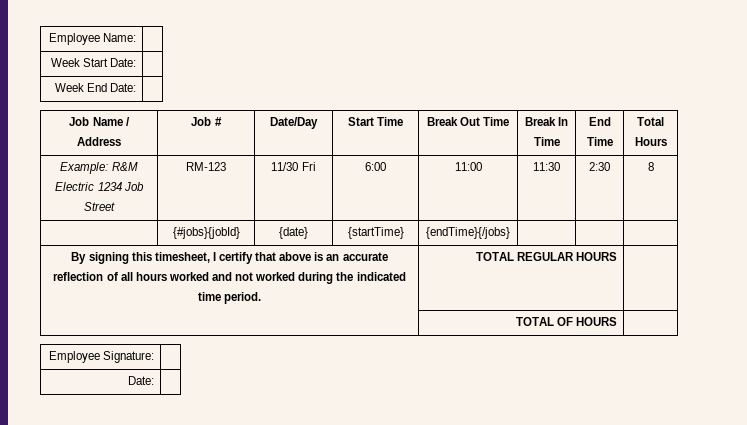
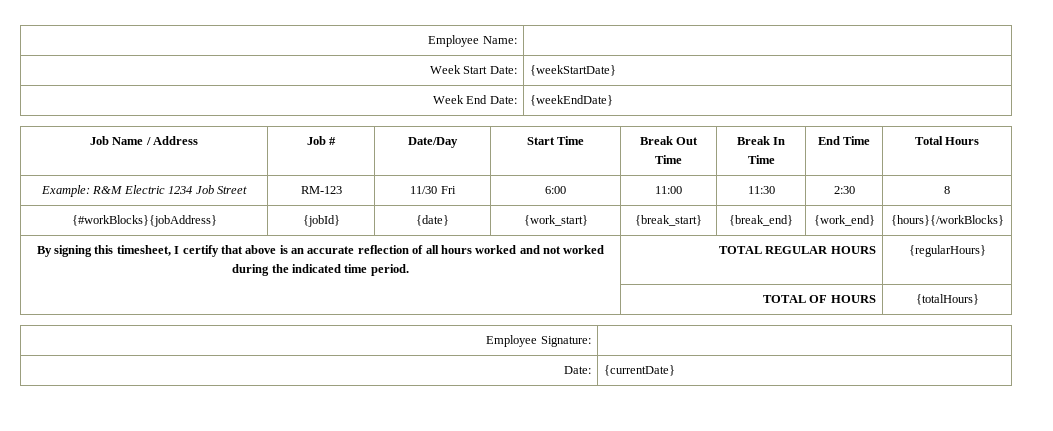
- Week Start Date: |
+ Week Start Date: | {weekStartDate}
- Week End Date: |
+ Week End Date: | {weekEndDate}
- | {#jobs}{jobId} | {date} | {startTime} | {endTime}{/jobs} | | |
+ {#workBlocks}{jobAddress} | {jobId} | {date} | {work_start} | {break_start} | {break_end} | {work_end} | {hours}{/workBlocks}
- By signing this timesheet, I certify that above is an accurate reflection of all hours worked and not worked during the indicated time period. | TOTAL REGULAR HOURS |
+ By signing this timesheet, I certify that above is an accurate reflection of all hours worked and not worked during the indicated time period. | TOTAL REGULAR HOURS | {regularHours}
- | TOTAL OF HOURS |
+ | TOTAL OF HOURS | {totalHours}
  Employee Signature: |
- Date: |
+ Date: | {currentDate}

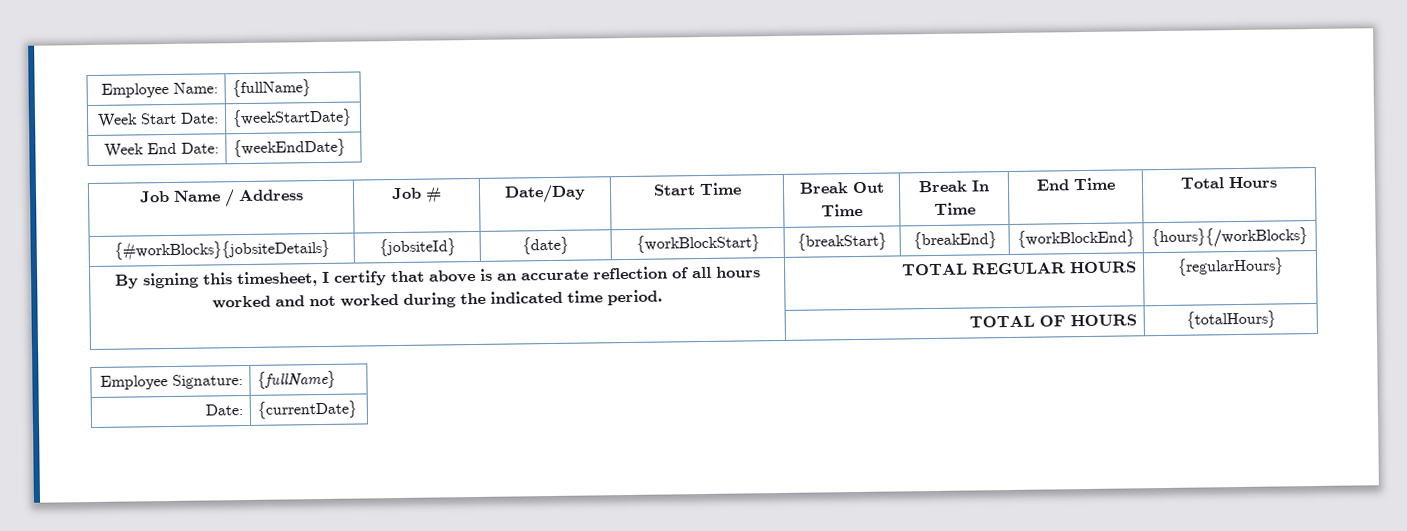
- Employee Name: |
+ Employee Name: | {fullName}
- Example: R&M Electric 1234 Job Street | RM-123 | 11/30 Fri | 6:00 | 11:00 | 11:30 | 2:30 | 8
- {#workBlocks}{jobAddress} | {jobId} | {date} | {work_start} | {break_start} | {break_end} | {work_end} | {hours}{/workBlocks}
+ {#workBlocks}{jobsiteDetails} | {jobsiteId} | {date} | {workBlockStart} | {breakStart} | {breakEnd} | {workBlockEnd} | {hours}{/workBlocks}
- Employee Signature: |
+ Employee Signature: | {fullName}

